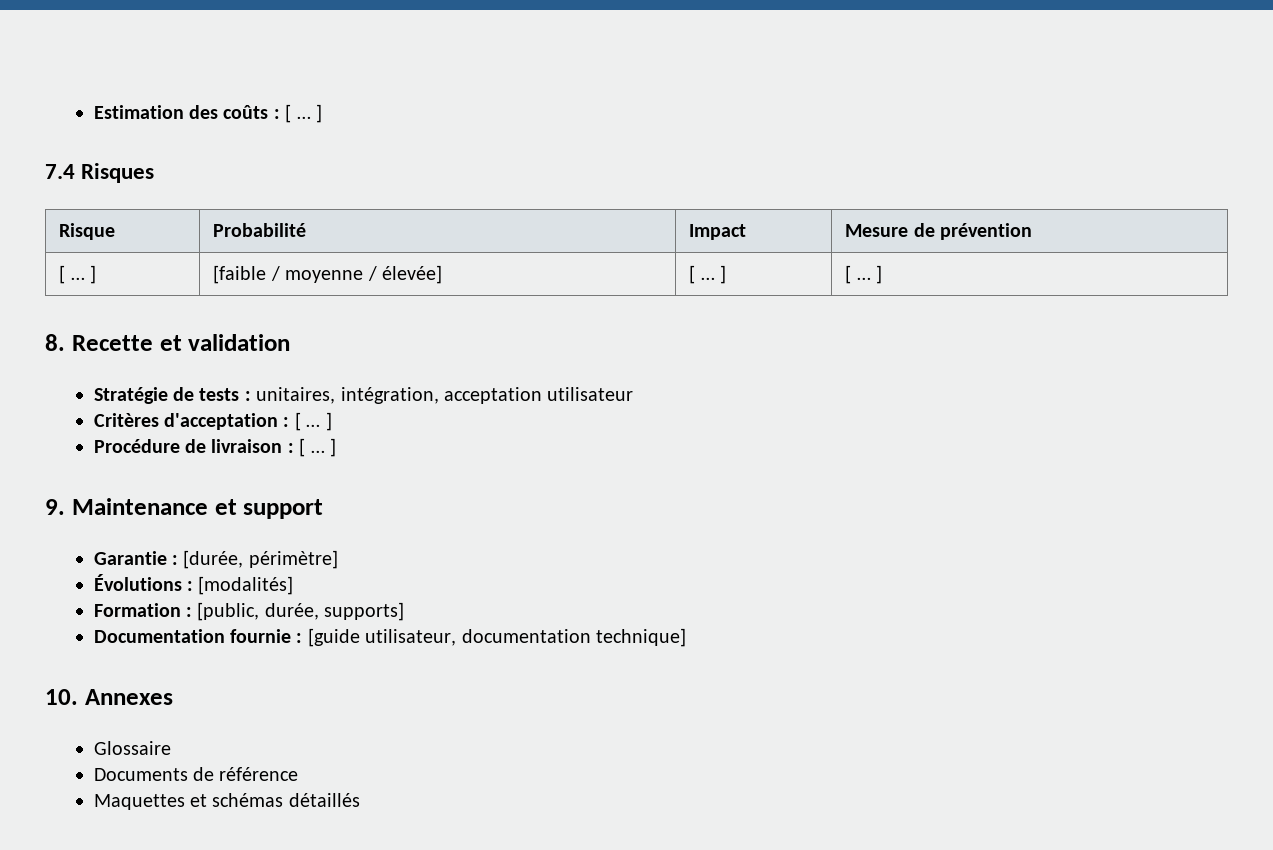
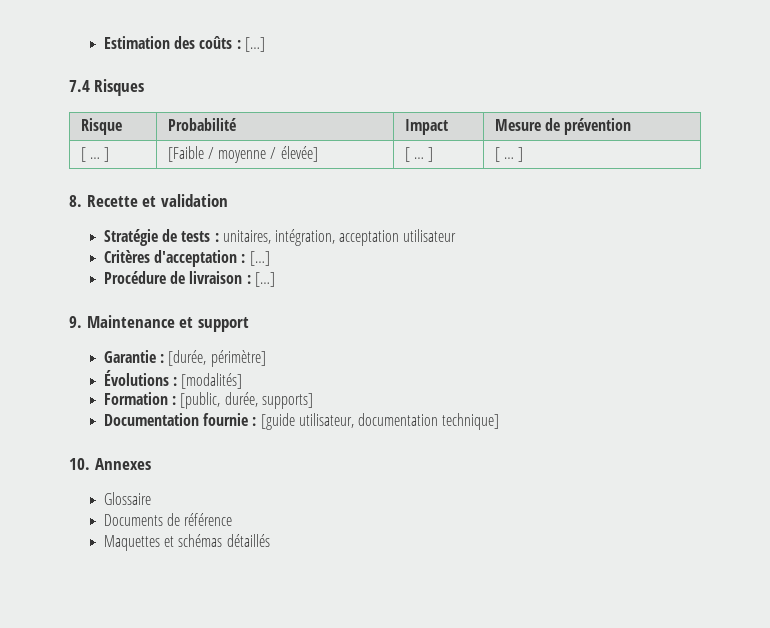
- Estimation des coûts : [ … ]
+ Estimation des coûts : […]
- [ … ] | [faible / moyenne / élevée] | [ … ] | [ … ]
+ [ … ] | [Faible / moyenne / élevée] | [ … ] | [ … ]
- Critères d'acceptation : [ … ]
+ Critères d'acceptation : […]
- Procédure de livraison : [ … ]
+ Procédure de livraison : […]

